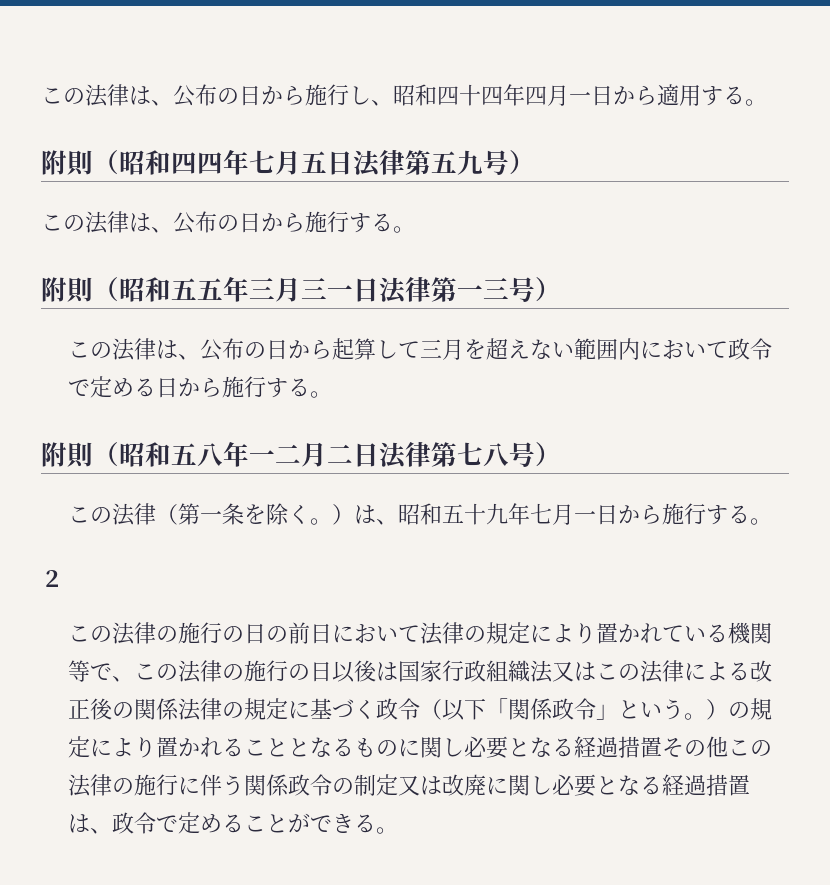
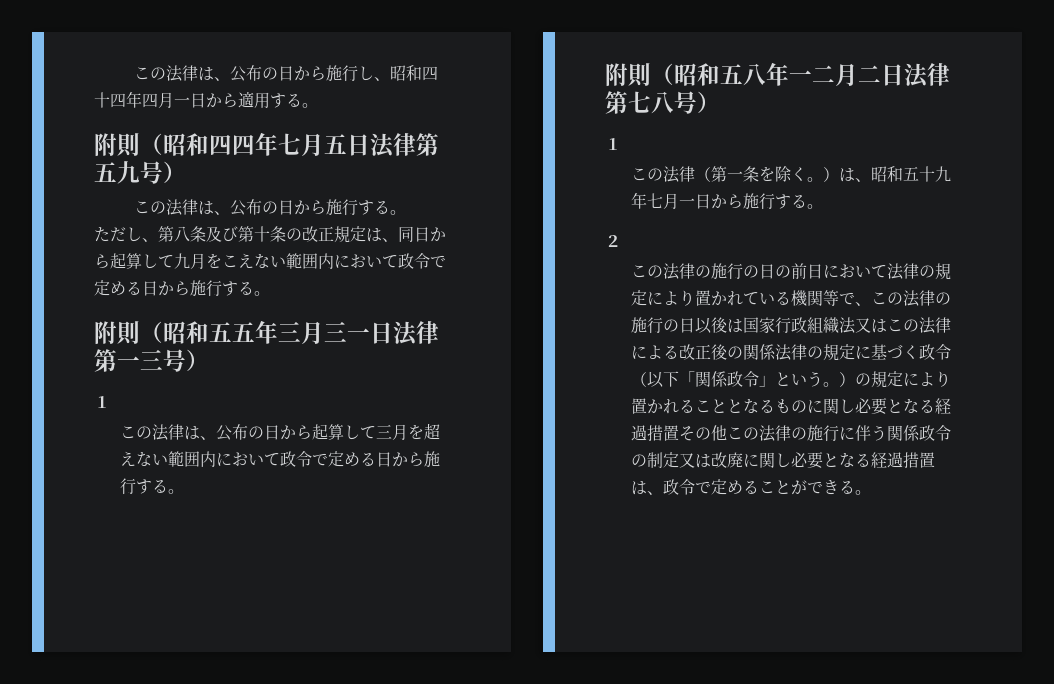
+ ただし、第八条及び第十条の改正規定は、同日から起算して九月をこえない範囲内において政令で定める日から施行する。
  附則（昭和五五年三月三一日法律第一三号）
+ １
  附則（昭和五八年一二月二日法律第七八号）
+ １

